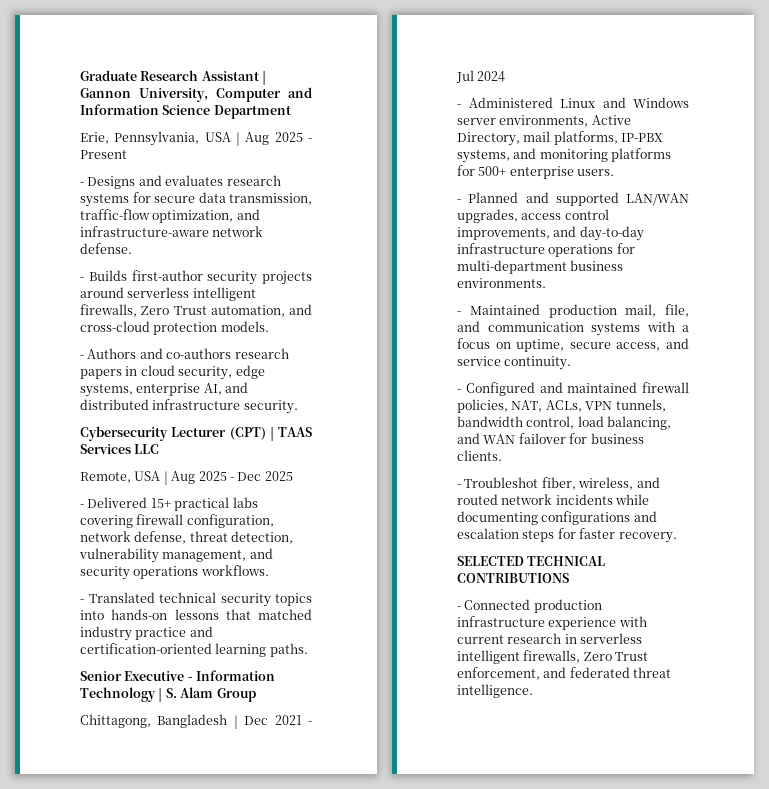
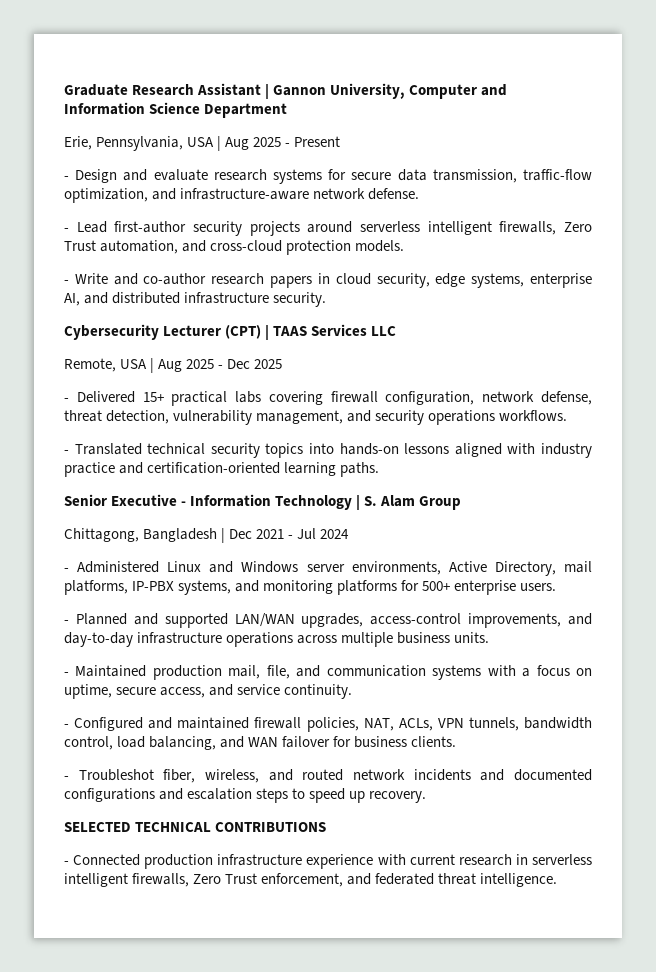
- - Designs and evaluates research systems for secure data transmission, traffic-flow optimization, and infrastructure-aware network defense.
+ - Design and evaluate research systems for secure data transmission, traffic-flow optimization, and infrastructure-aware network defense.
- - Builds first-author security projects around serverless intelligent firewalls, Zero Trust automation, and cross-cloud protection models.
+ - Lead first-author security projects around serverless intelligent firewalls, Zero Trust automation, and cross-cloud protection models.
- - Authors and co-authors research papers in cloud security, edge systems, enterprise AI, and distributed infrastructure security.
+ - Write and co-author research papers in cloud security, edge systems, enterprise AI, and distributed infrastructure security.
- - Translated technical security topics into hands-on lessons that matched industry practice and certification-oriented learning paths.
+ - Translated technical security topics into hands-on lessons aligned with industry practice and certification-oriented learning paths.
- - Planned and supported LAN/WAN upgrades, access control improvements, and day-to-day infrastructure operations for multi-department business environments.
+ - Planned and supported LAN/WAN upgrades, access-control improvements, and day-to-day infrastructure operations across multiple business units.
- - Troubleshot fiber, wireless, and routed network incidents while documenting configurations and escalation steps for faster recovery.
+ - Troubleshot fiber, wireless, and routed network incidents and documented configurations and escalation steps to speed up recovery.

